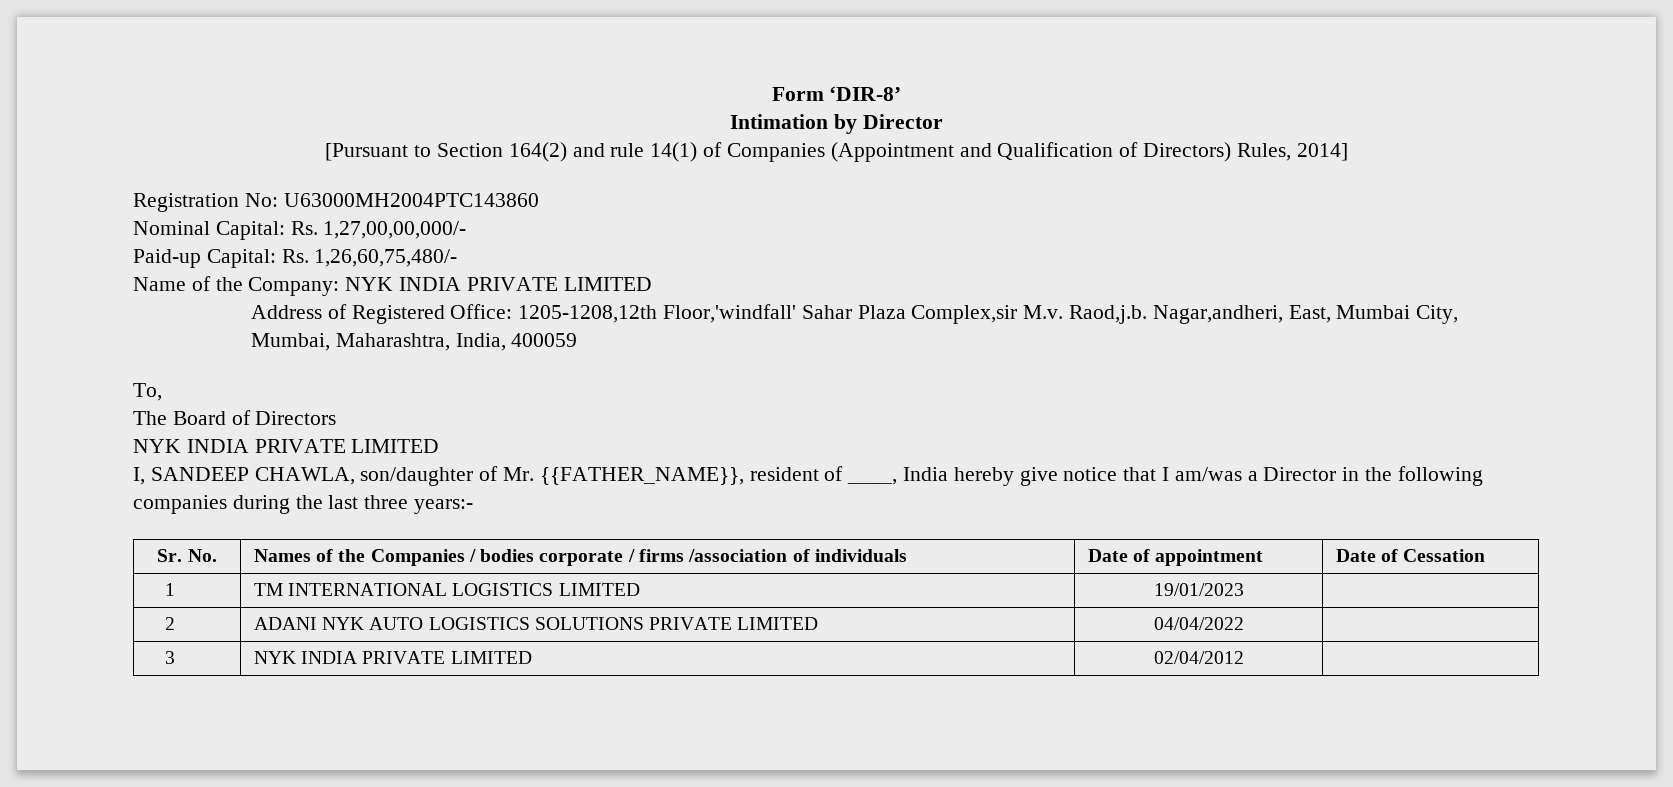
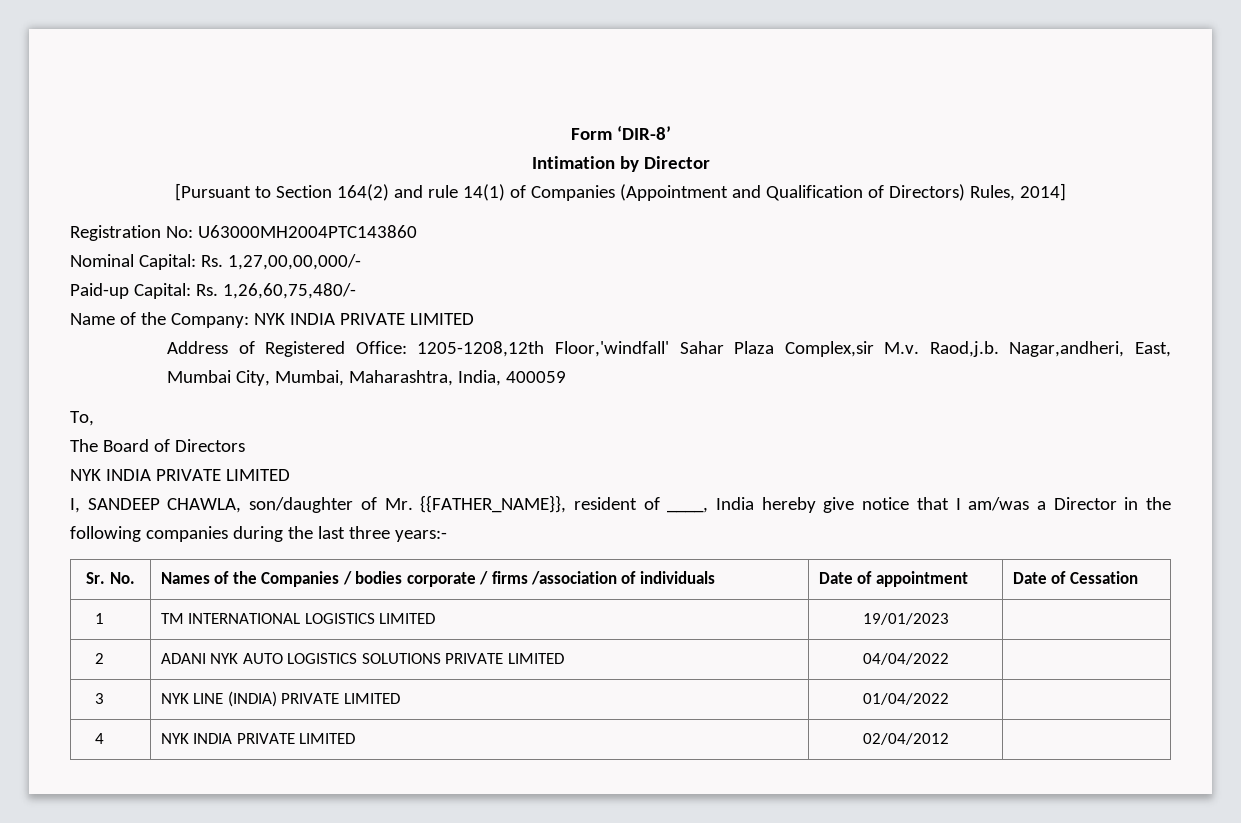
- 3 | NYK INDIA PRIVATE LIMITED | 02/04/2012 |
+ 3 | NYK LINE (INDIA) PRIVATE LIMITED | 01/04/2022 |
+ 4 | NYK INDIA PRIVATE LIMITED | 02/04/2012 |

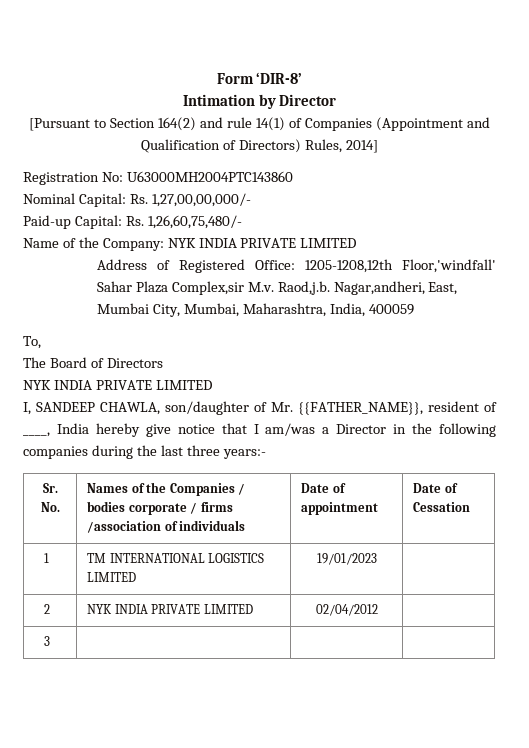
- 2 | ADANI NYK AUTO LOGISTICS SOLUTIONS PRIVATE LIMITED | 04/04/2022 |
- 3 | NYK LINE (INDIA) PRIVATE LIMITED | 01/04/2022 |
- 4 | NYK INDIA PRIVATE LIMITED | 02/04/2012 |
+ 2 | NYK INDIA PRIVATE LIMITED | 02/04/2012 |
+ 3 | | |

